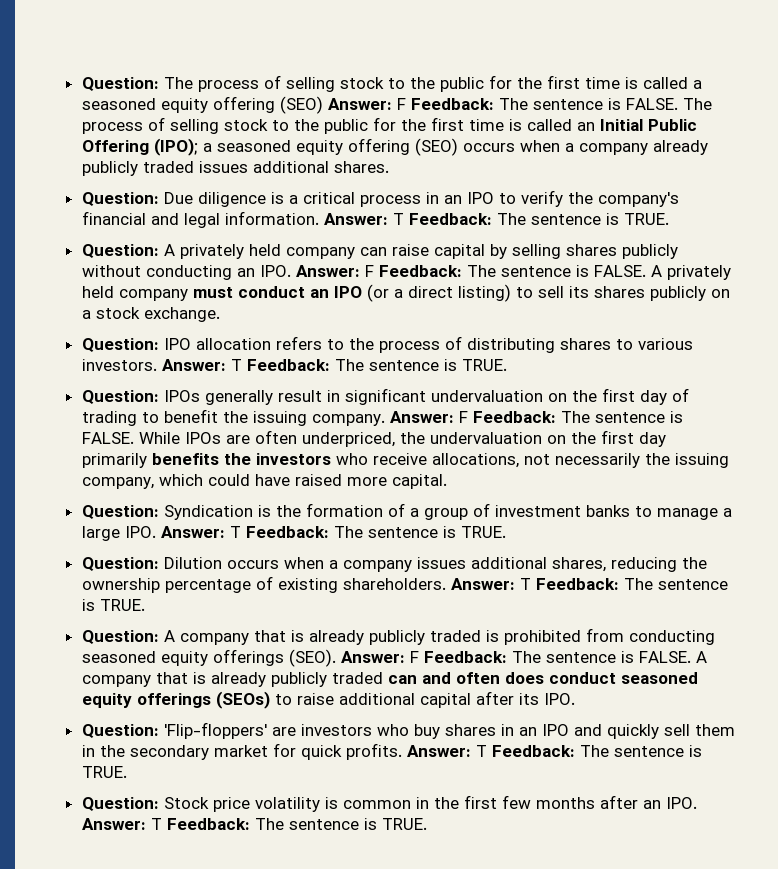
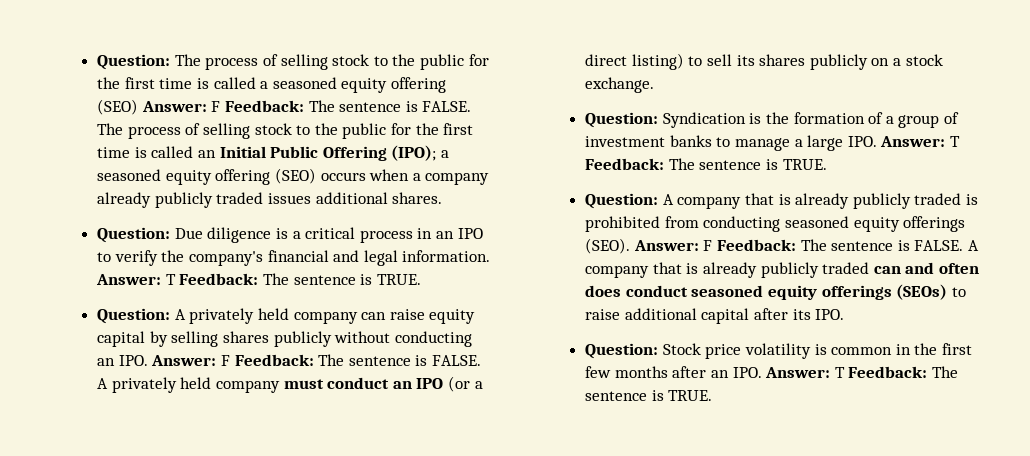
- Question: A privately held company can raise capital by selling shares publicly without conducting an IPO. Answer: F Feedback: The sentence is FALSE.
+ Question: A privately held company can raise equity capital by selling shares publicly without conducting an IPO. Answer: F Feedback: The sentence is FALSE.
- Question: IPO allocation refers to the process of distributing shares to various investors. Answer: T Feedback: The sentence is TRUE.
- Question: IPOs generally result in significant undervaluation on the first day of trading to benefit the issuing company. Answer: F Feedback: The sentence is FALSE. While IPOs are often underpriced, the undervaluation on the first day primarily benefits the investors who receive allocations, not necessarily the issuing company, which could have raised more capital.
- Question: Dilution occurs when a company issues additional shares, reducing the ownership percentage of existing shareholders. Answer: T Feedback: The sentence is TRUE.
- Question: 'Flip-floppers' are investors who buy shares in an IPO and quickly sell them in the secondary market for quick profits. Answer: T Feedback: The sentence is TRUE.

